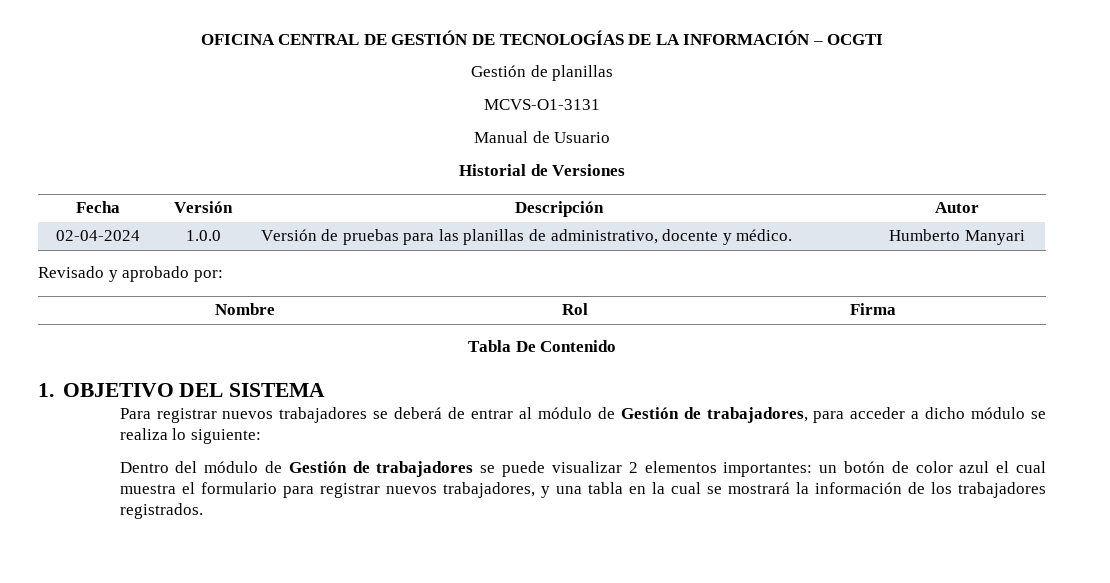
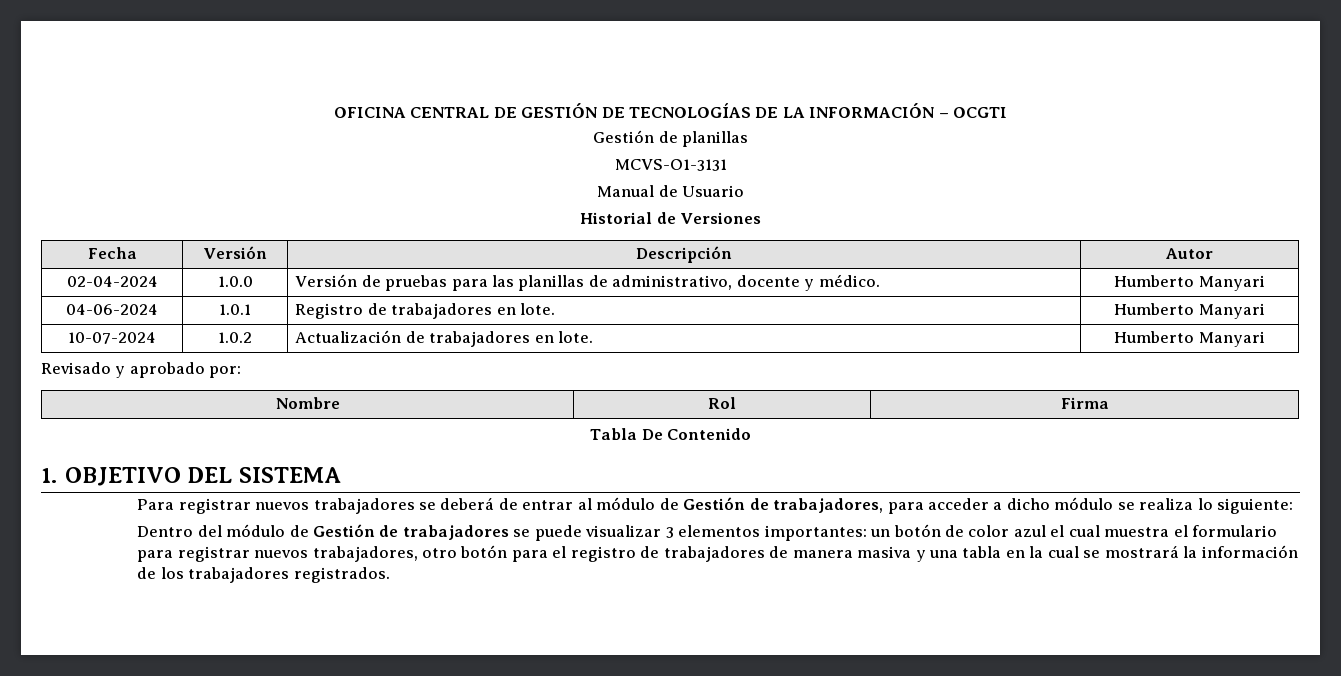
+ 04-06-2024 | 1.0.1 | Registro de trabajadores en lote. | Humberto Manyari
+ 10-07-2024 | 1.0.2 | Actualización de trabajadores en lote. | Humberto Manyari
- Dentro del módulo de Gestión de trabajadores se puede visualizar 2 elementos importantes: un botón de color azul el cual muestra el formulario para registrar nuevos trabajadores, y una tabla en la cual se mostrará la información de los trabajadores registrados.
+ Dentro del módulo de Gestión de trabajadores se puede visualizar 3 elementos importantes: un botón de color azul el cual muestra el formulario para registrar nuevos trabajadores, otro botón para el registro de trabajadores de manera masiva y una tabla en la cual se mostrará la información de los trabajadores registrados.

